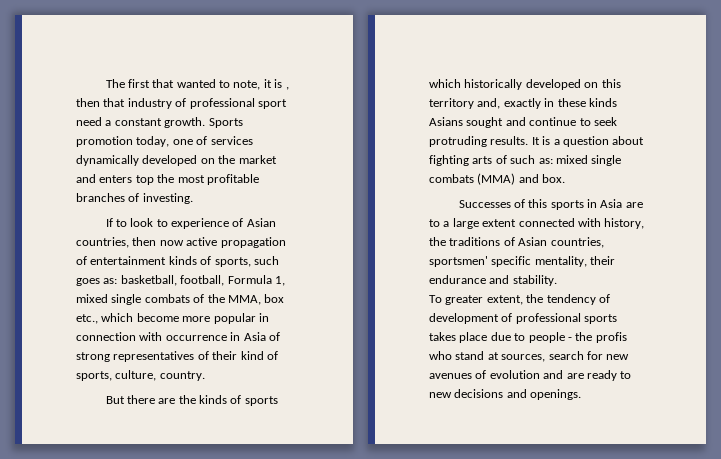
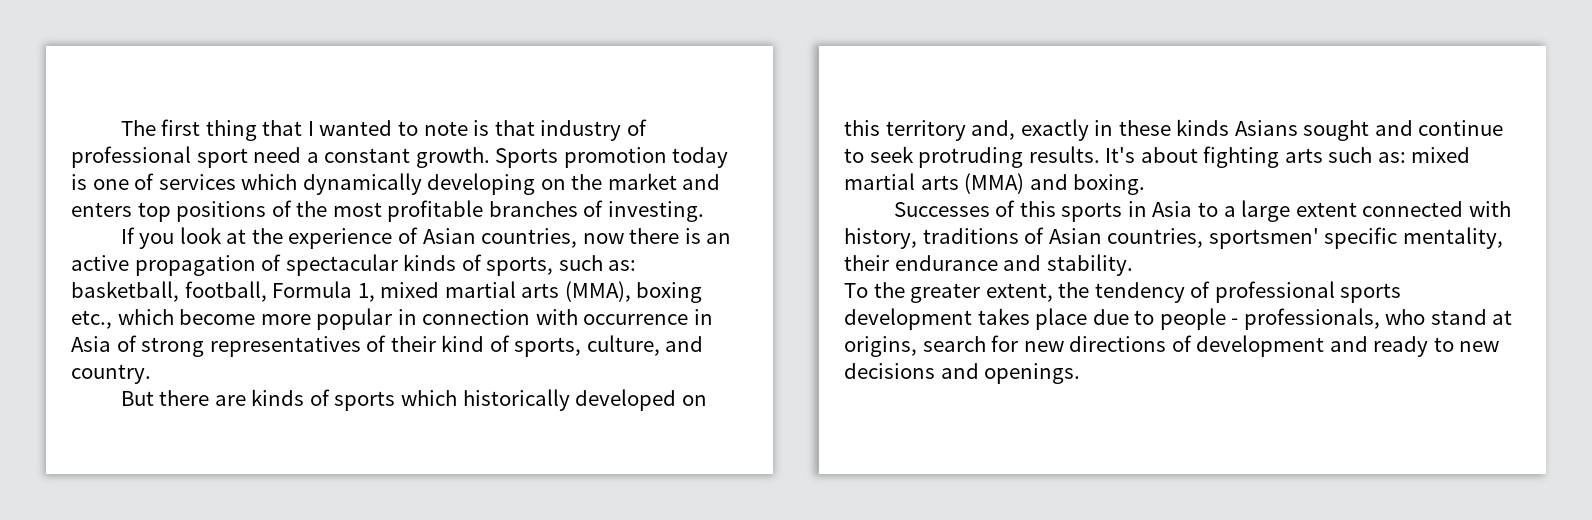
- The first that wanted to note, it is , then that industry of professional sport need a constant growth.
+ The first thing that I wanted to note is that industry of professional sport need a constant growth.
- Sports promotion today, one of services dynamically developed on the market and enters top the most profitable branches of investing.
+ Sports promotion today is one of services which dynamically developing on the market and enters top positions of the most profitable branches of investing.
- If to look to experience of Asian countries, then now active propagation of entertainment kinds of sports, such goes as: basketball, football, Formula 1, mixed single combats of the ММА, box etc., which become more popular in connection with occurrence in Asia of strong representatives of their kind of sports, culture, country.
+ If you look at the experience of Asian countries, now there is an active propagation of spectacular kinds of sports, such as: basketball, football, Formula 1, mixed martial arts (ММА), boxing etc., which become more popular in connection with occurrence in Asia of strong representatives of their kind of sports, culture, and country.
- But there are the kinds of sports which historically developed on this territory and, exactly in these kinds Asians sought and continue to seek protruding results.
+ But there are kinds of sports which historically developed on this territory and, exactly in these kinds Asians sought and continue to seek protruding results.
- It is a question about fighting arts of such as: mixed single combats (ММА) and box.
+ It's about fighting arts such as: mixed martial arts (ММА) and boxing.
- Successes of this sports in Asia are to a large extent connected with history, the traditions of Asian countries, sportsmen' specific mentality, their endurance and stability.
+ Successes of this sports in Asia to a large extent connected with history, traditions of Asian countries, sportsmen' specific mentality, their endurance and stability.
- To greater extent, the tendency of development of professional sports takes place due to people - the profis who stand at sources, search for new avenues of evolution and are ready to new decisions and openings.
+ To the greater extent, the tendency of professional sports development takes place due to people - professionals, who stand at origins, search for new directions of development and ready to new decisions and openings.

